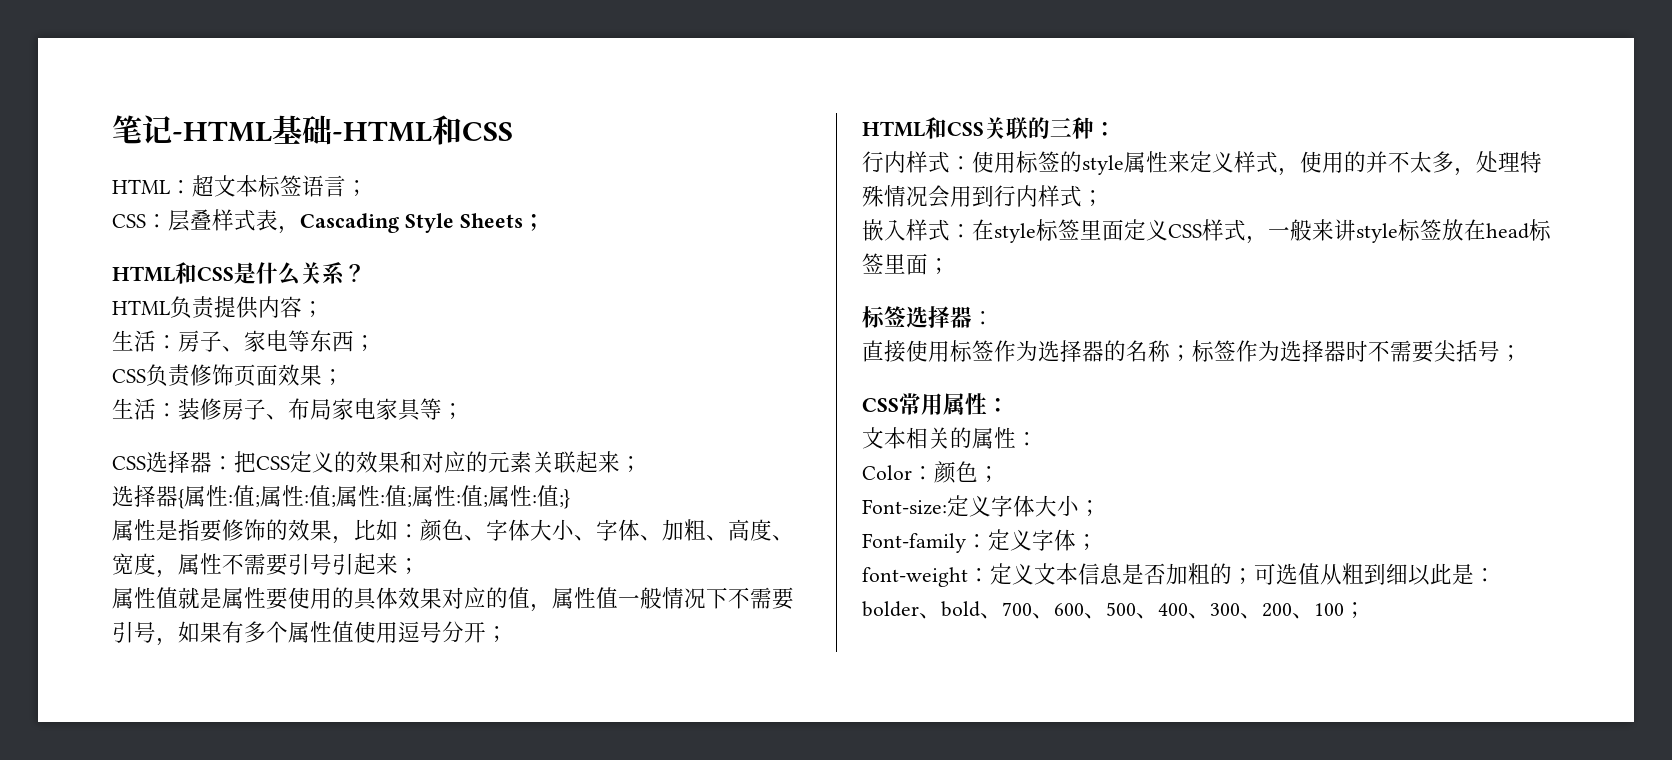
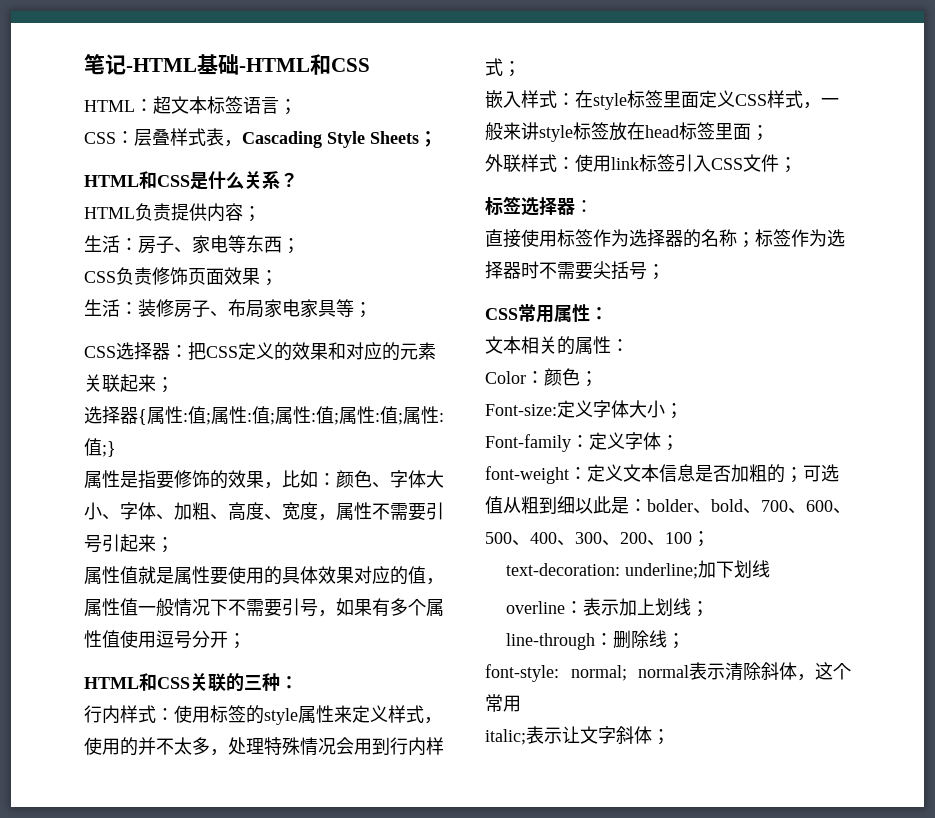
+ 外联样式：使用link标签引入CSS文件；
+ text-decoration: underline;加下划线
+ overline：表示加上划线；
+ line-through：删除线；
+ font-style: normal; normal表示清除斜体，这个常用
+ italic;表示让文字斜体；

